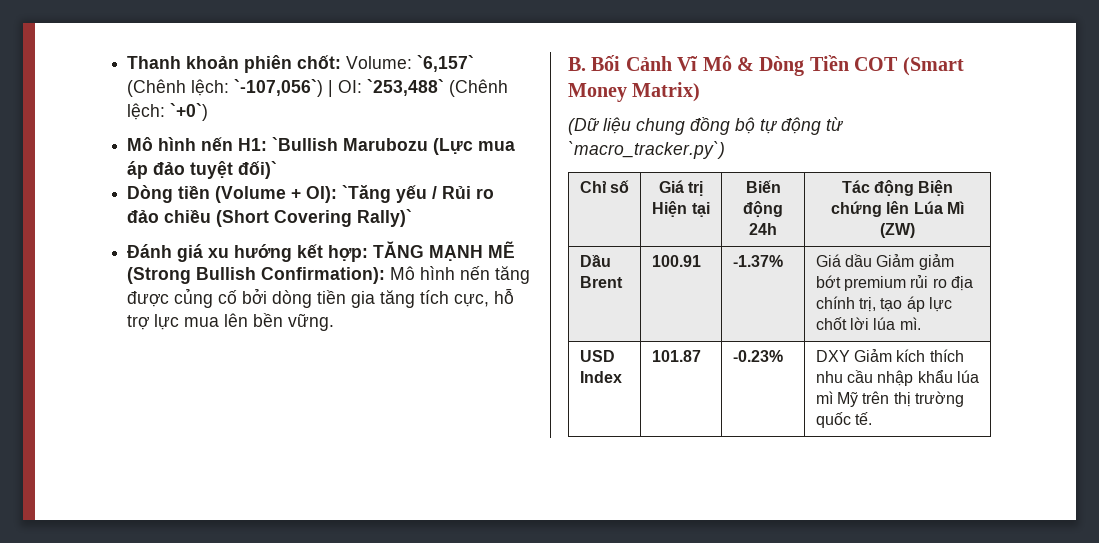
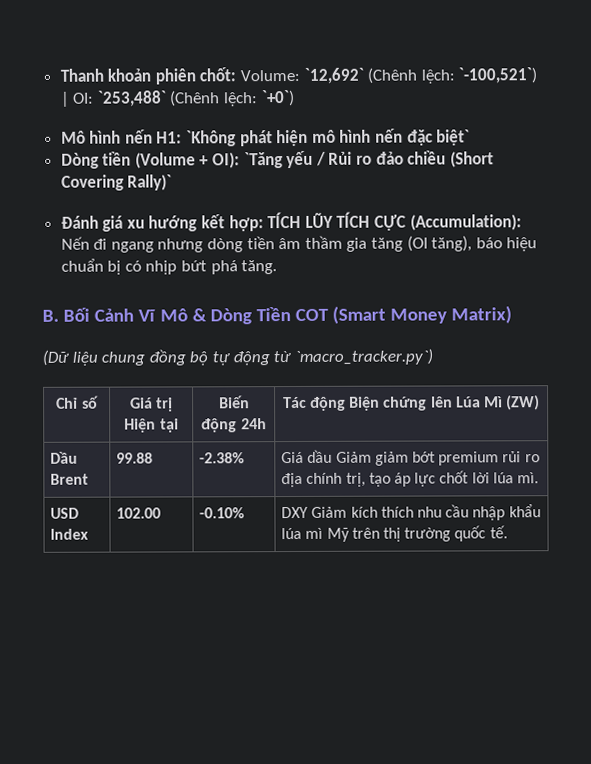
- Thanh khoản phiên chốt: Volume: `6,157` (Chênh lệch: `-107,056`) | OI: `253,488` (Chênh lệch: `+0`)
+ Thanh khoản phiên chốt: Volume: `12,692` (Chênh lệch: `-100,521`) | OI: `253,488` (Chênh lệch: `+0`)
- Mô hình nến H1: `Bullish Marubozu (Lực mua áp đảo tuyệt đối)`
+ Mô hình nến H1: `Không phát hiện mô hình nến đặc biệt`
- Đánh giá xu hướng kết hợp: TĂNG MẠNH MẼ (Strong Bullish Confirmation): Mô hình nến tăng được củng cố bởi dòng tiền gia tăng tích cực, hỗ trợ lực mua lên bền vững.
+ Đánh giá xu hướng kết hợp: TÍCH LŨY TÍCH CỰC (Accumulation): Nến đi ngang nhưng dòng tiền âm thầm gia tăng (OI tăng), báo hiệu chuẩn bị có nhịp bứt phá tăng.
- Dầu Brent | 100.91 | -1.37% | Giá dầu Giảm giảm bớt premium rủi ro địa chính trị, tạo áp lực chốt lời lúa mì.
+ Dầu Brent | 99.88 | -2.38% | Giá dầu Giảm giảm bớt premium rủi ro địa chính trị, tạo áp lực chốt lời lúa mì.
- USD Index | 101.87 | -0.23% | DXY Giảm kích thích nhu cầu nhập khẩu lúa mì Mỹ trên thị trường quốc tế.
+ USD Index | 102.00 | -0.10% | DXY Giảm kích thích nhu cầu nhập khẩu lúa mì Mỹ trên thị trường quốc tế.

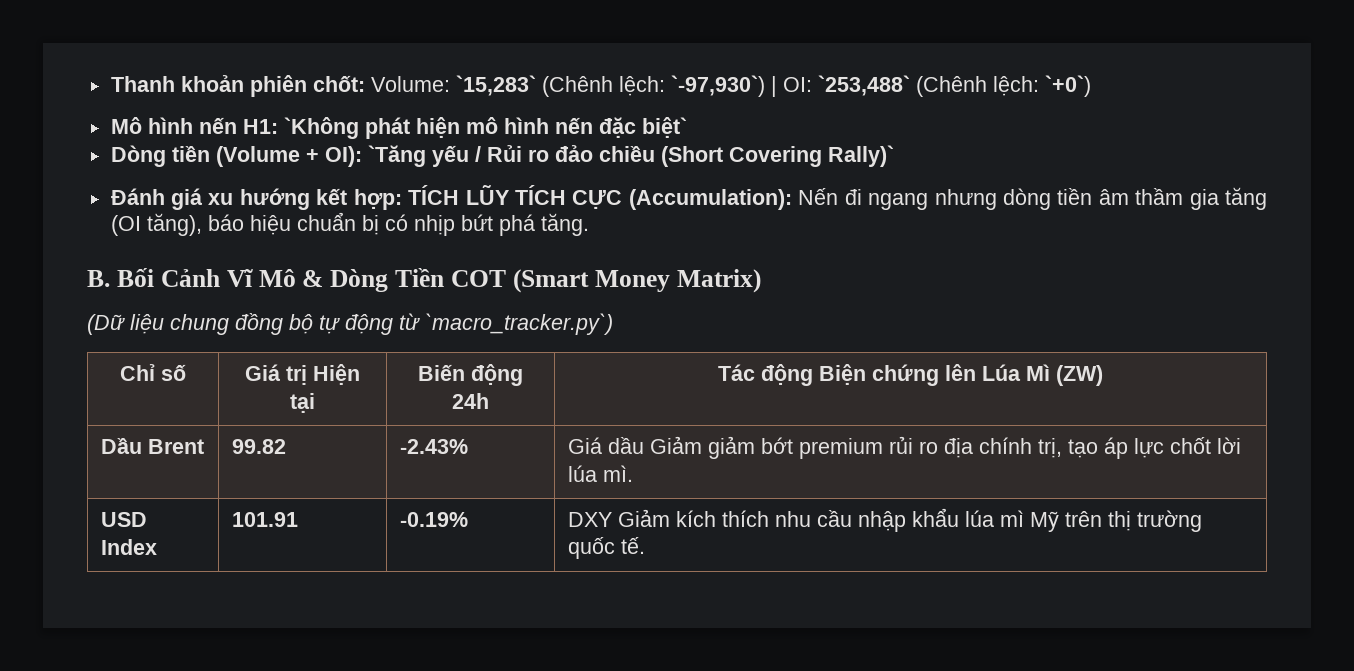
- Thanh khoản phiên chốt: Volume: `12,692` (Chênh lệch: `-100,521`) | OI: `253,488` (Chênh lệch: `+0`)
+ Thanh khoản phiên chốt: Volume: `15,283` (Chênh lệch: `-97,930`) | OI: `253,488` (Chênh lệch: `+0`)
- Dầu Brent | 99.88 | -2.38% | Giá dầu Giảm giảm bớt premium rủi ro địa chính trị, tạo áp lực chốt lời lúa mì.
+ Dầu Brent | 99.82 | -2.43% | Giá dầu Giảm giảm bớt premium rủi ro địa chính trị, tạo áp lực chốt lời lúa mì.
- USD Index | 102.00 | -0.10% | DXY Giảm kích thích nhu cầu nhập khẩu lúa mì Mỹ trên thị trường quốc tế.
+ USD Index | 101.91 | -0.19% | DXY Giảm kích thích nhu cầu nhập khẩu lúa mì Mỹ trên thị trường quốc tế.

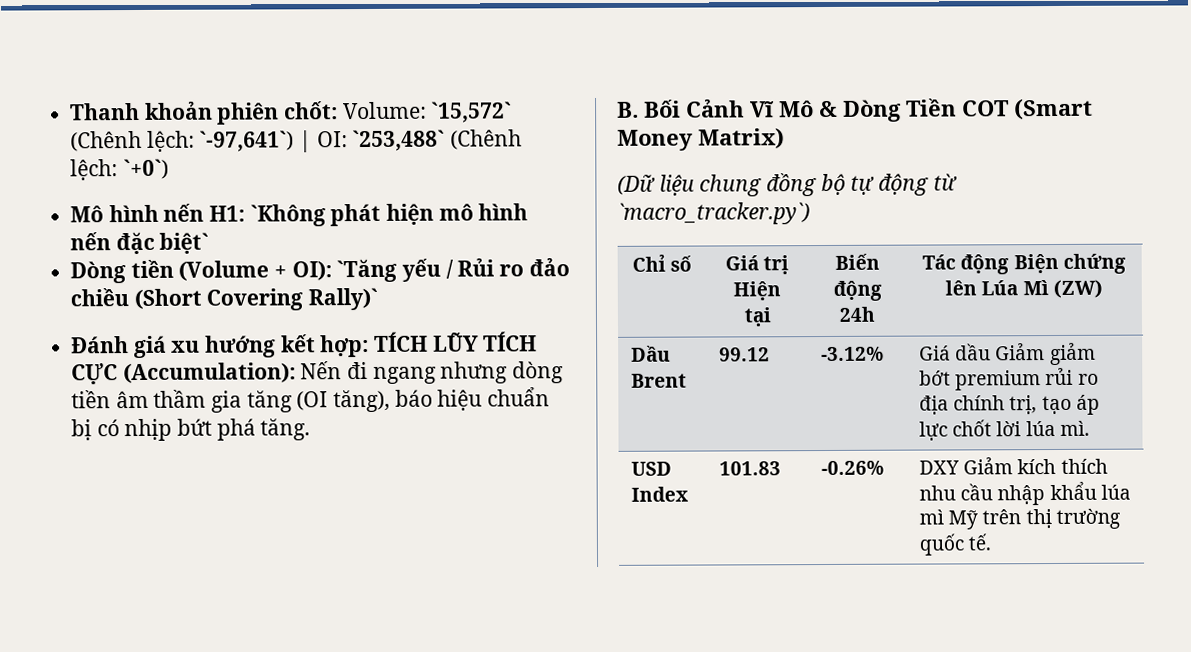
- Thanh khoản phiên chốt: Volume: `15,283` (Chênh lệch: `-97,930`) | OI: `253,488` (Chênh lệch: `+0`)
+ Thanh khoản phiên chốt: Volume: `15,572` (Chênh lệch: `-97,641`) | OI: `253,488` (Chênh lệch: `+0`)
- Dầu Brent | 99.82 | -2.43% | Giá dầu Giảm giảm bớt premium rủi ro địa chính trị, tạo áp lực chốt lời lúa mì.
+ Dầu Brent | 99.12 | -3.12% | Giá dầu Giảm giảm bớt premium rủi ro địa chính trị, tạo áp lực chốt lời lúa mì.
- USD Index | 101.91 | -0.19% | DXY Giảm kích thích nhu cầu nhập khẩu lúa mì Mỹ trên thị trường quốc tế.
+ USD Index | 101.83 | -0.26% | DXY Giảm kích thích nhu cầu nhập khẩu lúa mì Mỹ trên thị trường quốc tế.

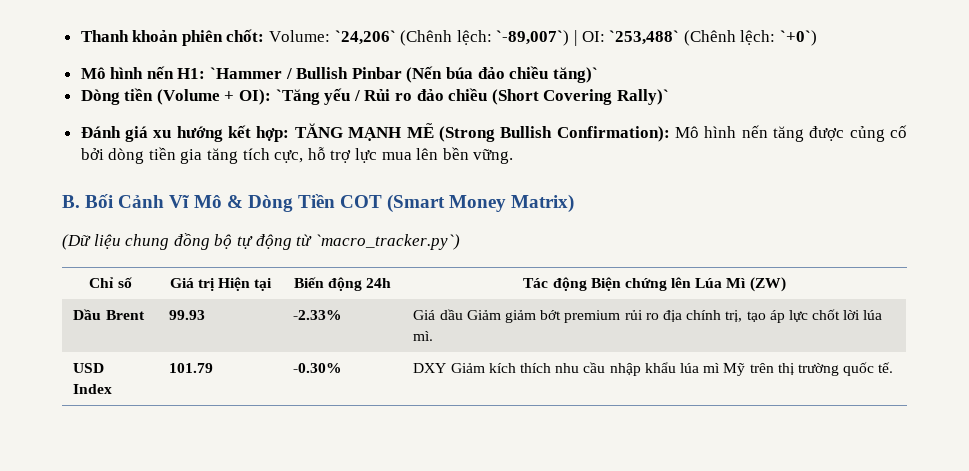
- Thanh khoản phiên chốt: Volume: `15,572` (Chênh lệch: `-97,641`) | OI: `253,488` (Chênh lệch: `+0`)
+ Thanh khoản phiên chốt: Volume: `24,206` (Chênh lệch: `-89,007`) | OI: `253,488` (Chênh lệch: `+0`)
- Mô hình nến H1: `Không phát hiện mô hình nến đặc biệt`
+ Mô hình nến H1: `Hammer / Bullish Pinbar (Nến búa đảo chiều tăng)`
- Đánh giá xu hướng kết hợp: TÍCH LŨY TÍCH CỰC (Accumulation): Nến đi ngang nhưng dòng tiền âm thầm gia tăng (OI tăng), báo hiệu chuẩn bị có nhịp bứt phá tăng.
+ Đánh giá xu hướng kết hợp: TĂNG MẠNH MẼ (Strong Bullish Confirmation): Mô hình nến tăng được củng cố bởi dòng tiền gia tăng tích cực, hỗ trợ lực mua lên bền vững.
- Dầu Brent | 99.12 | -3.12% | Giá dầu Giảm giảm bớt premium rủi ro địa chính trị, tạo áp lực chốt lời lúa mì.
+ Dầu Brent | 99.93 | -2.33% | Giá dầu Giảm giảm bớt premium rủi ro địa chính trị, tạo áp lực chốt lời lúa mì.
- USD Index | 101.83 | -0.26% | DXY Giảm kích thích nhu cầu nhập khẩu lúa mì Mỹ trên thị trường quốc tế.
+ USD Index | 101.79 | -0.30% | DXY Giảm kích thích nhu cầu nhập khẩu lúa mì Mỹ trên thị trường quốc tế.

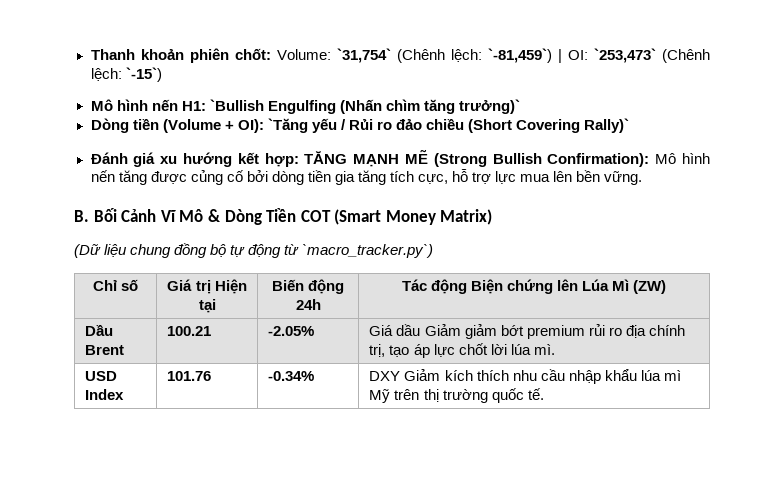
- Thanh khoản phiên chốt: Volume: `24,206` (Chênh lệch: `-89,007`) | OI: `253,488` (Chênh lệch: `+0`)
+ Thanh khoản phiên chốt: Volume: `31,754` (Chênh lệch: `-81,459`) | OI: `253,473` (Chênh lệch: `-15`)
- Mô hình nến H1: `Hammer / Bullish Pinbar (Nến búa đảo chiều tăng)`
+ Mô hình nến H1: `Bullish Engulfing (Nhấn chìm tăng trưởng)`
- Dầu Brent | 99.93 | -2.33% | Giá dầu Giảm giảm bớt premium rủi ro địa chính trị, tạo áp lực chốt lời lúa mì.
+ Dầu Brent | 100.21 | -2.05% | Giá dầu Giảm giảm bớt premium rủi ro địa chính trị, tạo áp lực chốt lời lúa mì.
- USD Index | 101.79 | -0.30% | DXY Giảm kích thích nhu cầu nhập khẩu lúa mì Mỹ trên thị trường quốc tế.
+ USD Index | 101.76 | -0.34% | DXY Giảm kích thích nhu cầu nhập khẩu lúa mì Mỹ trên thị trường quốc tế.

